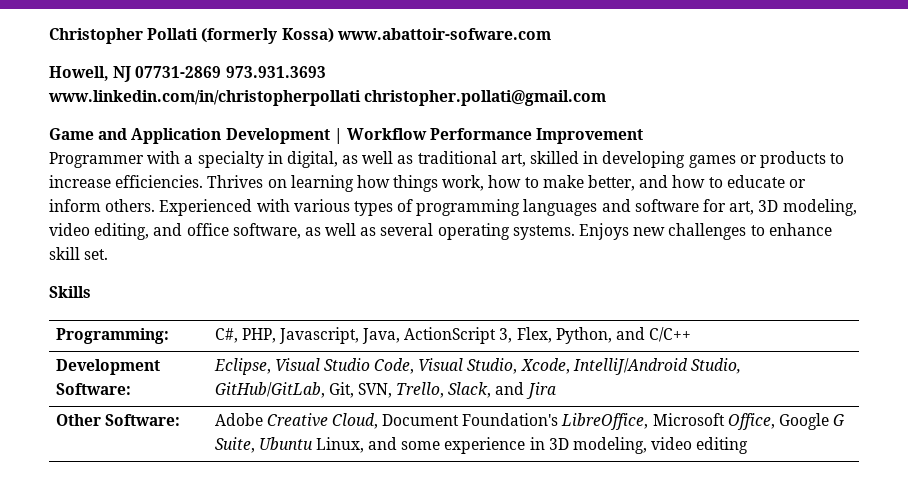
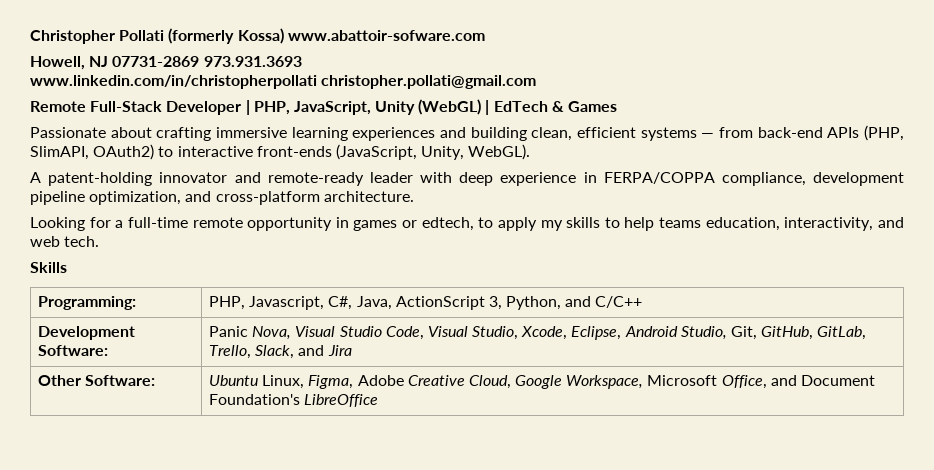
- Game and Application Development | Workflow Performance Improvement
- Programmer with a specialty in digital, as well as traditional art, skilled in developing games or products to increase efficiencies. Thrives on learning how things work, how to make better, and how to educate or inform others. Experienced with various types of programming languages and software for art, 3D modeling, video editing, and office software, as well as several operating systems. Enjoys new challenges to enhance skill set.
+ Remote Full-Stack Developer | PHP, JavaScript, Unity (WebGL) | EdTech & Games
+ Passionate about crafting immersive learning experiences and building clean, efficient systems — from back-end APIs (PHP, SlimAPI, OAuth2) to interactive front-ends (JavaScript, Unity, WebGL).
+ A patent-holding innovator and remote-ready leader with deep experience in FERPA/COPPA compliance, development pipeline optimization, and cross-platform architecture.
+ Looking for a full-time remote opportunity in games or edtech, to apply my skills to help teams education, interactivity, and web tech.
- Programming: | C#, PHP, Javascript, Java, ActionScript 3, Flex, Python, and C/C++
+ Programming: | PHP, Javascript, C#, Java, ActionScript 3, Python, and C/C++
- Development Software: | Eclipse, Visual Studio Code, Visual Studio, Xcode, IntelliJ/Android Studio, GitHub/GitLab, Git, SVN, Trello, Slack, and Jira
+ Development Software: | Panic Nova, Visual Studio Code, Visual Studio, Xcode, Eclipse, Android Studio, Git, GitHub, GitLab, Trello, Slack, and Jira
- Other Software: | Adobe Creative Cloud, Document Foundation's LibreOffice, Microsoft Office, Google G Suite, Ubuntu Linux, and some experience in 3D modeling, video editing
+ Other Software: | Ubuntu Linux, Figma, Adobe Creative Cloud, Google Workspace, Microsoft Office, and Document Foundation's LibreOffice

